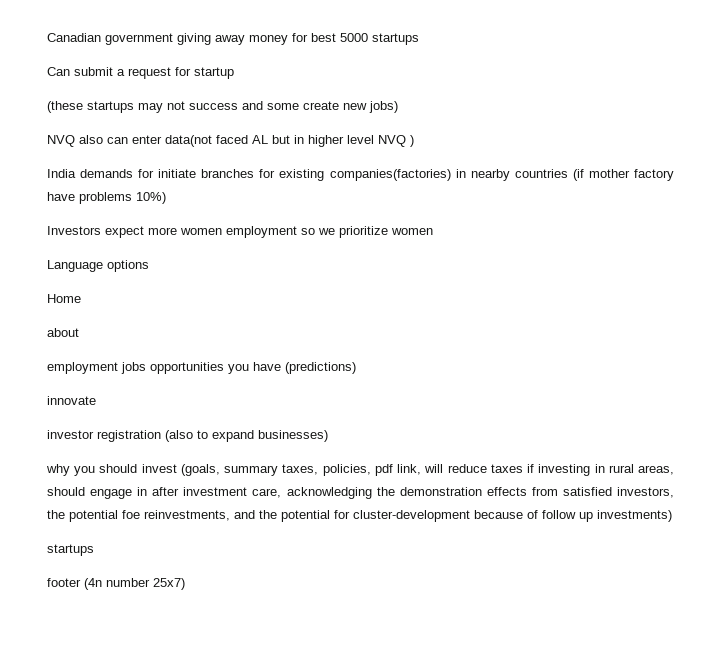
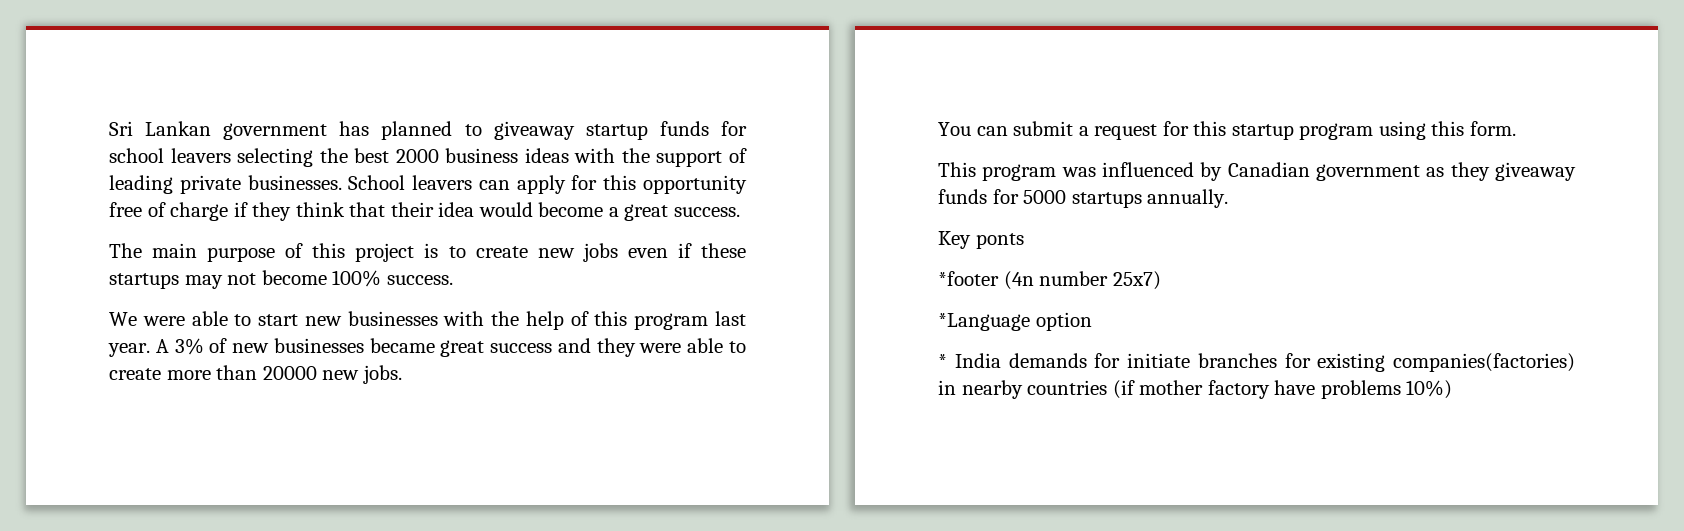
- Canadian government giving away money for best 5000 startups
- Can submit a request for startup
- (these startups may not success and some create new jobs)
- NVQ also can enter data(not faced AL but in higher level NVQ )
- India demands for initiate branches for existing companies(factories) in nearby countries (if mother factory have problems 10%)
+ Sri Lankan government has planned to giveaway startup funds for school leavers selecting the best 2000 business ideas with the support of leading private businesses. School leavers can apply for this opportunity free of charge if they think that their idea would become a great success.
+ The main purpose of this project is to create new jobs even if these startups may not become 100% success.
+ We were able to start new businesses with the help of this program last year. A 3% of new businesses became great success and they were able to create more than 20000 new jobs.
+ You can submit a request for this startup program using this form.
+ This program was influenced by Canadian government as they giveaway funds for 5000 startups annually.
+ Key ponts
+ *footer (4n number 25x7)
+ *Language option
+ * India demands for initiate branches for existing companies(factories) in nearby countries (if mother factory have problems 10%)
- Investors expect more women employment so we prioritize women
- Language options
- Home
- about
- employment jobs opportunities you have (predictions)
- innovate
- investor registration (also to expand businesses)
- why you should invest (goals, summary taxes, policies, pdf link, will reduce taxes if investing in rural areas, should engage in after investment care, acknowledging the demonstration effects from satisfied investors, the potential foe reinvestments, and the potential for cluster-development because of follow up investments)
- startups
- footer (4n number 25x7)

